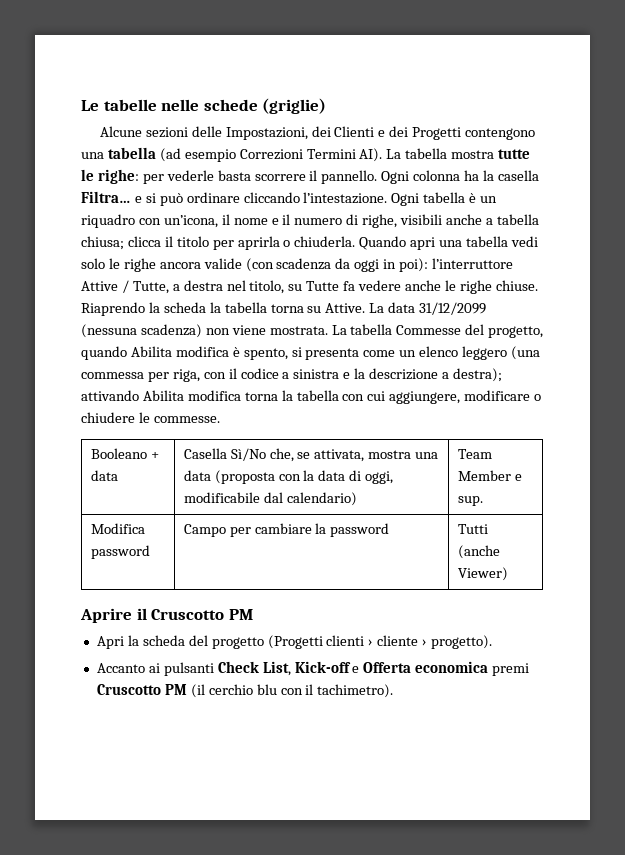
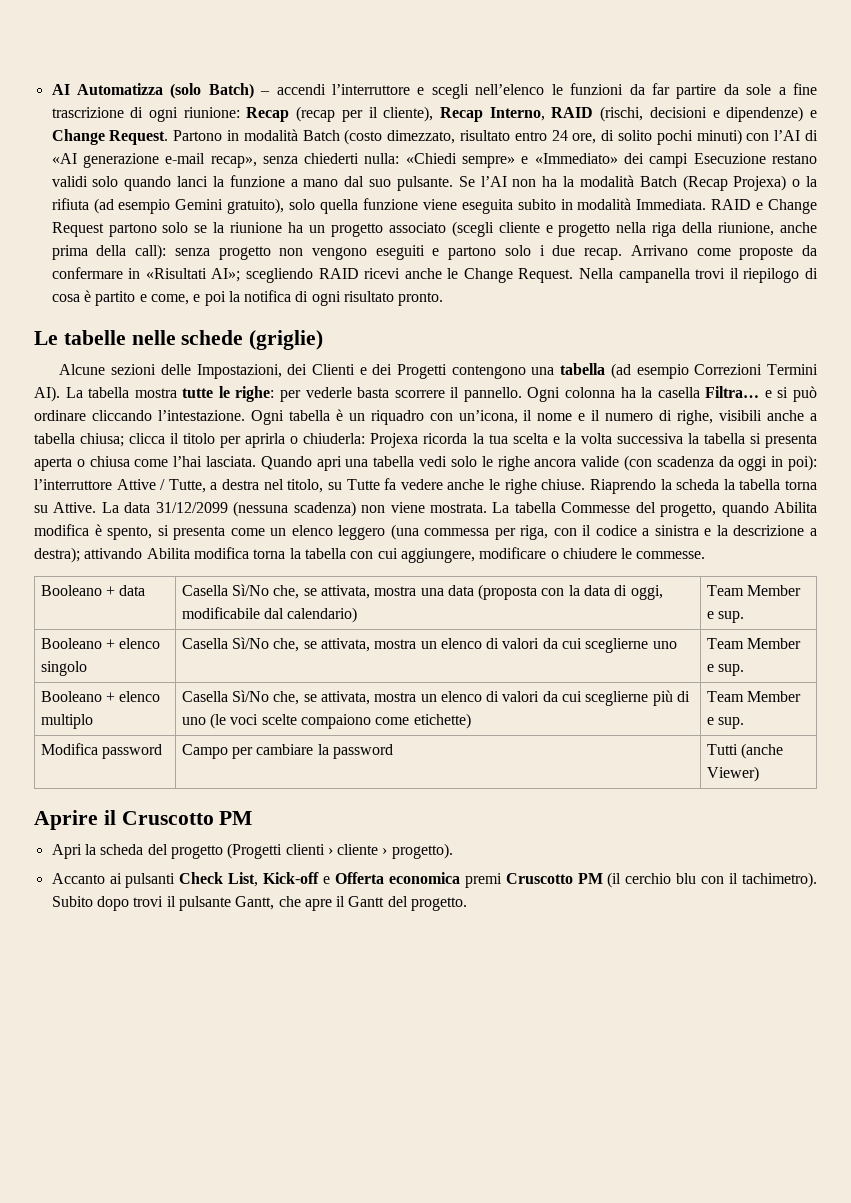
+ AI Automatizza (solo Batch) – accendi l’interruttore e scegli nell’elenco le funzioni da far partire da sole a fine trascrizione di ogni riunione: Recap (recap per il cliente), Recap Interno, RAID (rischi, decisioni e dipendenze) e Change Request. Partono in modalità Batch (costo dimezzato, risultato entro 24 ore, di solito pochi minuti) con l’AI di «AI generazione e-mail recap», senza chiederti nulla: «Chiedi sempre» e «Immediato» dei campi Esecuzione restano validi solo quando lanci la funzione a mano dal suo pulsante. Se l’AI non ha la modalità Batch (Recap Projexa) o la rifiuta (ad esempio Gemini gratuito), solo quella funzione viene eseguita subito in modalità Immediata. RAID e Change Request partono solo se la riunione ha un progetto associato (scegli cliente e progetto nella riga della riunione, anche prima della call): senza progetto non vengono eseguiti e partono solo i due recap. Arrivano come proposte da confermare in «Risultati AI»; scegliendo RAID ricevi anche le Change Request. Nella campanella trovi il riepilogo di cosa è partito e come, e poi la notifica di ogni risultato pronto.
- Ogni tabella è un riquadro con un’icona, il nome e il numero di righe, visibili anche a tabella chiusa; clicca il titolo per aprirla o chiuderla.
+ Ogni tabella è un riquadro con un’icona, il nome e il numero di righe, visibili anche a tabella chiusa; clicca il titolo per aprirla o chiuderla: Projexa ricorda la tua scelta e la volta successiva la tabella si presenta aperta o chiusa come l’hai lasciata.
+ Booleano + elenco singolo | Casella Sì/No che, se attivata, mostra un elenco di valori da cui sceglierne uno | Team Member e sup.
+ Booleano + elenco multiplo | Casella Sì/No che, se attivata, mostra un elenco di valori da cui sceglierne più di uno (le voci scelte compaiono come etichette) | Team Member e sup.
+ Subito dopo trovi il pulsante Gantt, che apre il Gantt del progetto.

